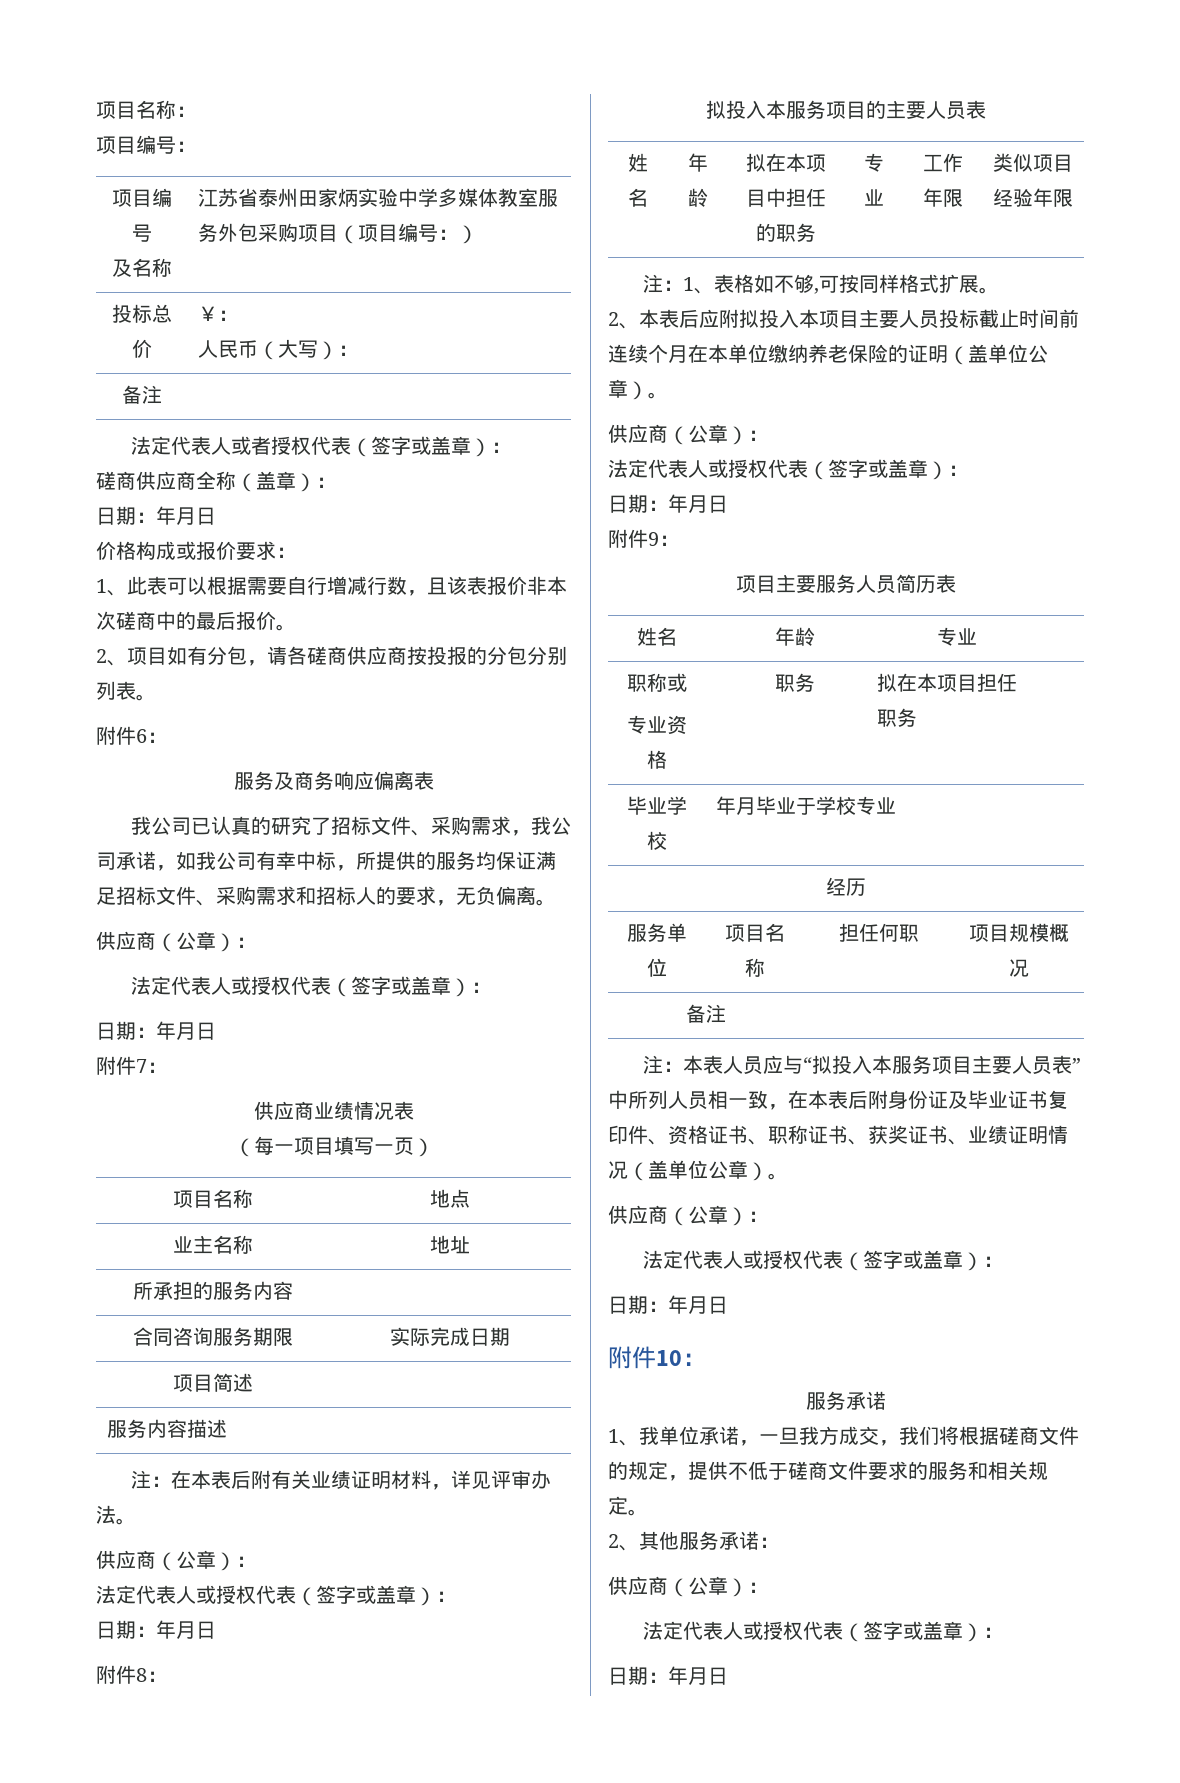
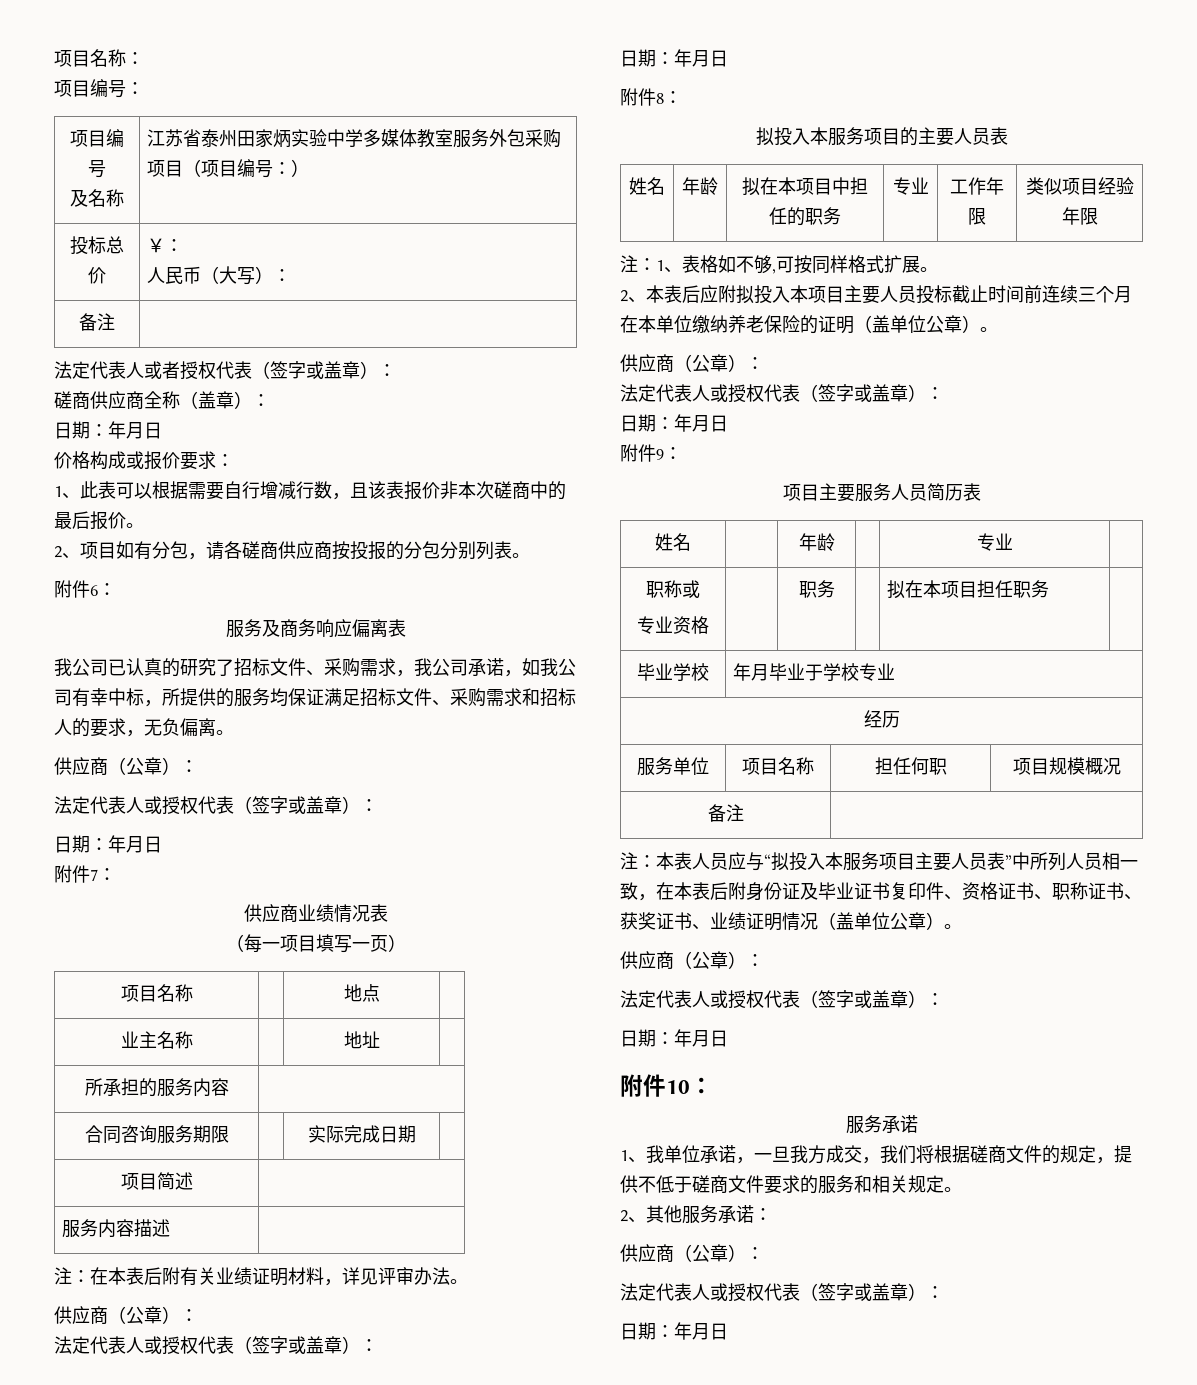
- 2、本表后应附拟投入本项目主要人员投标截止时间前连续个月在本单位缴纳养老保险的证明（盖单位公章）。
+ 2、本表后应附拟投入本项目主要人员投标截止时间前连续三个月在本单位缴纳养老保险的证明（盖单位公章）。

